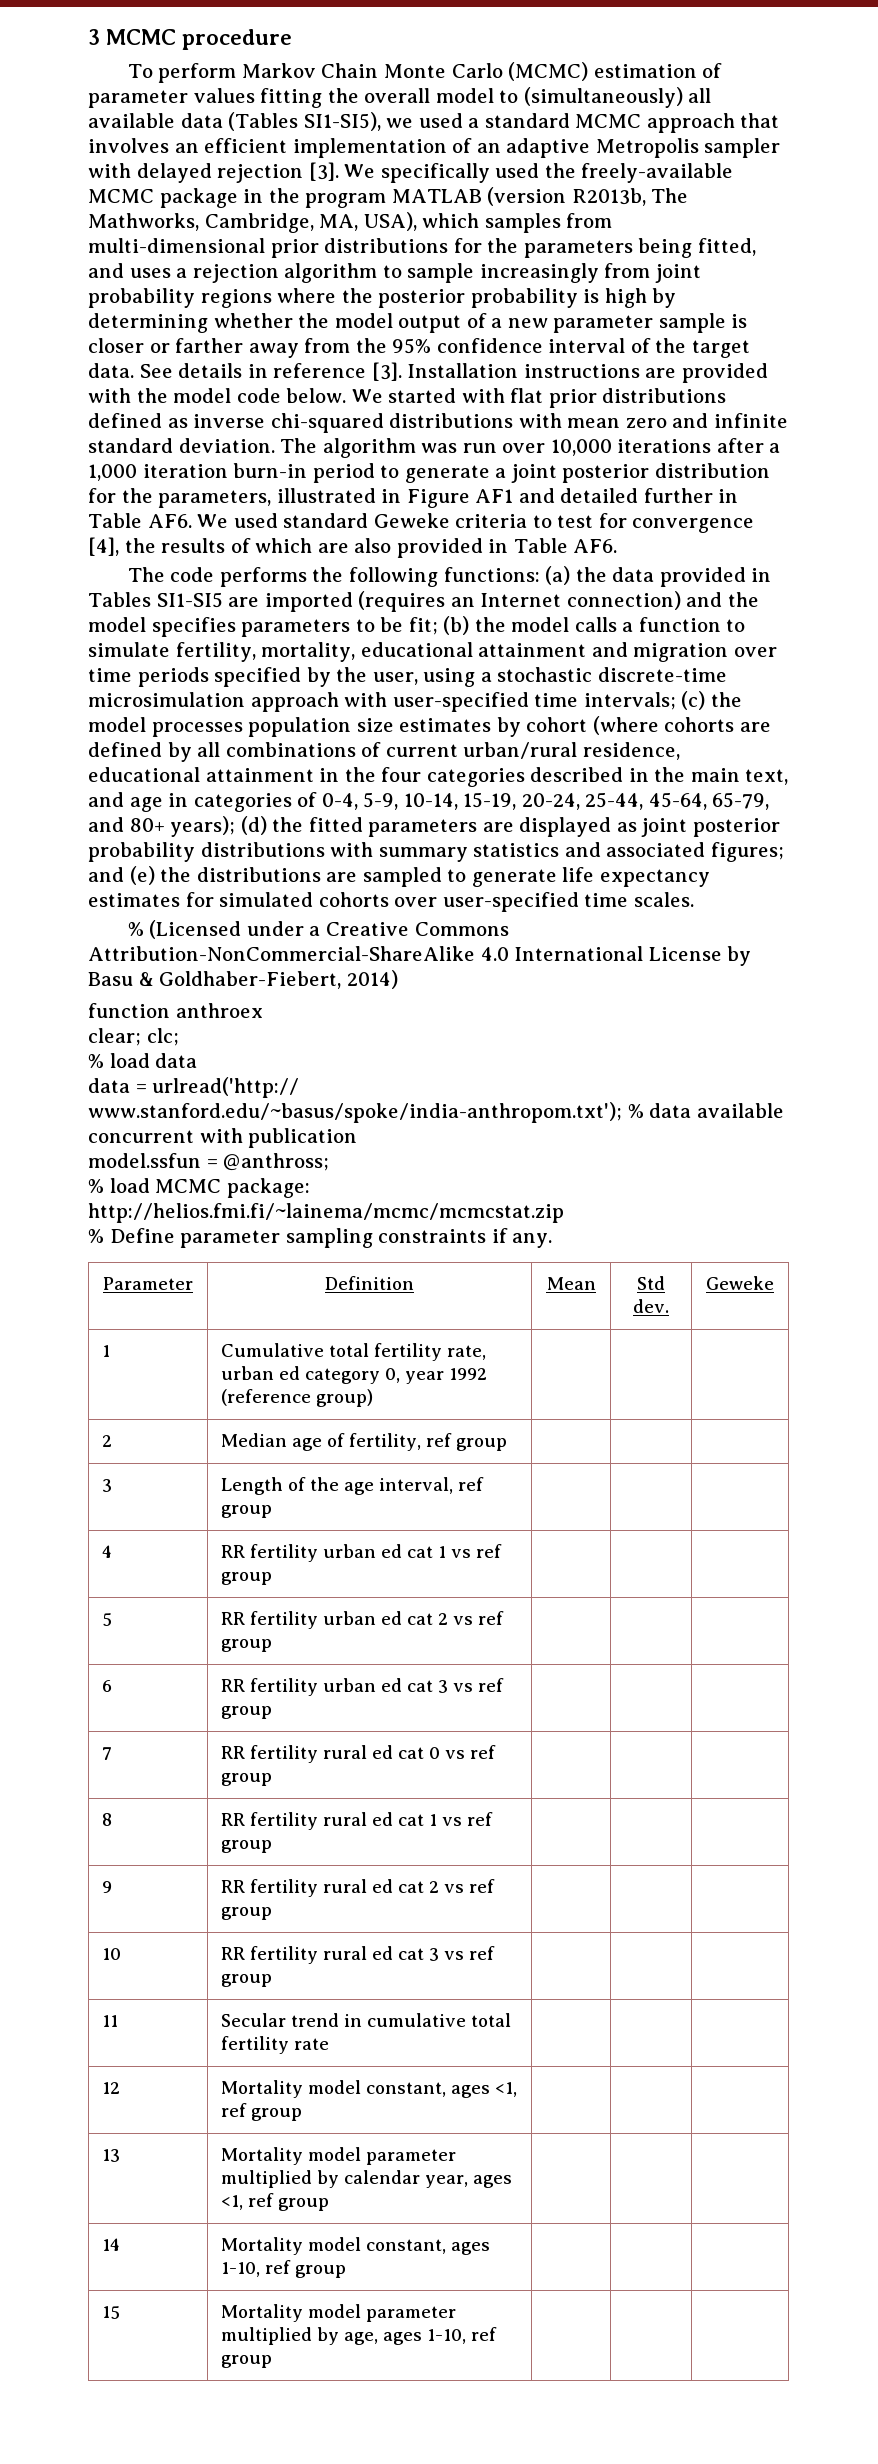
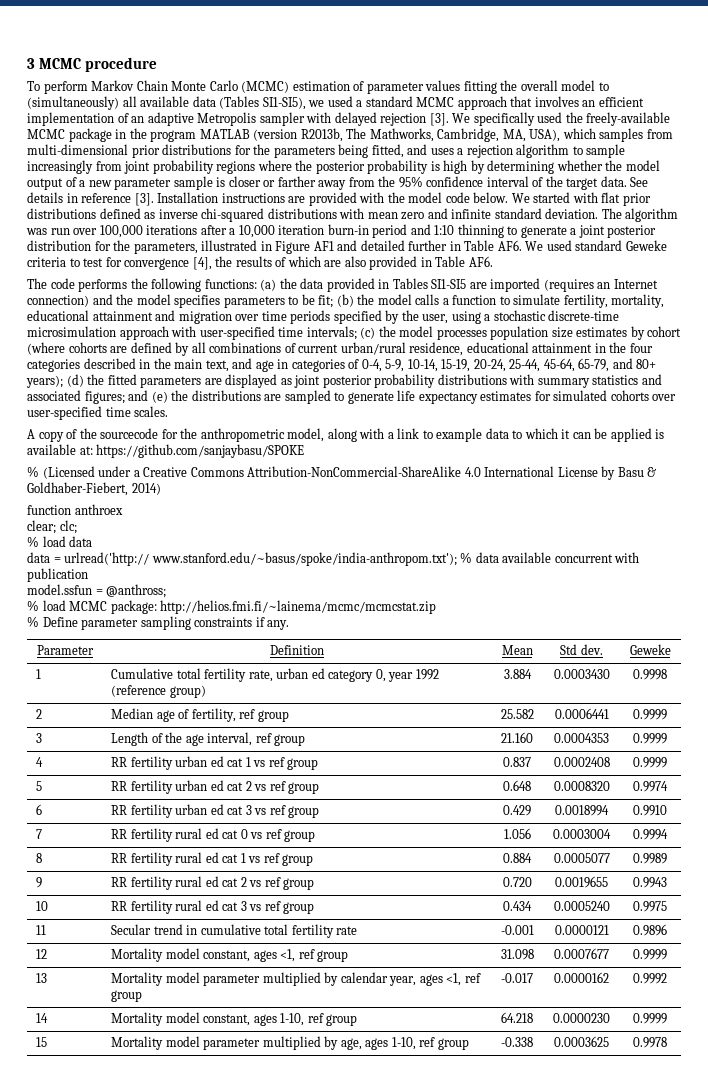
- The algorithm was run over 10,000 iterations after a 1,000 iteration burn-in period to generate a joint posterior distribution for the parameters, illustrated in Figure AF1 and detailed further in Table AF6. We used standard Geweke criteria to test for convergence [4], the results of which are also provided in Table AF6.
+ The algorithm was run over 100,000 iterations after a 10,000 iteration burn-in period and 1:10 thinning to generate a joint posterior distribution for the parameters, illustrated in Figure AF1 and detailed further in Table AF6. We used standard Geweke criteria to test for convergence [4], the results of which are also provided in Table AF6.
+ A copy of the sourcecode for the anthropometric model, along with a link to example data to which it can be applied is available at: https://github.com/sanjaybasu/SPOKE
- 1 | Cumulative total fertility rate, urban ed category 0, year 1992 (reference group) | | |
+ 1 | Cumulative total fertility rate, urban ed category 0, year 1992 (reference group) | 3.884 | 0.0003430 | 0.9998
- 2 | Median age of fertility, ref group | | |
+ 2 | Median age of fertility, ref group | 25.582 | 0.0006441 | 0.9999
- 3 | Length of the age interval, ref group | | |
+ 3 | Length of the age interval, ref group | 21.160 | 0.0004353 | 0.9999
- 4 | RR fertility urban ed cat 1 vs ref group | | |
+ 4 | RR fertility urban ed cat 1 vs ref group | 0.837 | 0.0002408 | 0.9999
- 5 | RR fertility urban ed cat 2 vs ref group | | |
+ 5 | RR fertility urban ed cat 2 vs ref group | 0.648 | 0.0008320 | 0.9974
- 6 | RR fertility urban ed cat 3 vs ref group | | |
+ 6 | RR fertility urban ed cat 3 vs ref group | 0.429 | 0.0018994 | 0.9910
- 7 | RR fertility rural ed cat 0 vs ref group | | |
+ 7 | RR fertility rural ed cat 0 vs ref group | 1.056 | 0.0003004 | 0.9994
- 8 | RR fertility rural ed cat 1 vs ref group | | |
+ 8 | RR fertility rural ed cat 1 vs ref group | 0.884 | 0.0005077 | 0.9989
- 9 | RR fertility rural ed cat 2 vs ref group | | |
+ 9 | RR fertility rural ed cat 2 vs ref group | 0.720 | 0.0019655 | 0.9943
- 10 | RR fertility rural ed cat 3 vs ref group | | |
+ 10 | RR fertility rural ed cat 3 vs ref group | 0.434 | 0.0005240 | 0.9975
- 11 | Secular trend in cumulative total fertility rate | | |
+ 11 | Secular trend in cumulative total fertility rate | -0.001 | 0.0000121 | 0.9896
- 12 | Mortality model constant, ages <1, ref group | | |
+ 12 | Mortality model constant, ages <1, ref group | 31.098 | 0.0007677 | 0.9999
- 13 | Mortality model parameter multiplied by calendar year, ages <1, ref group | | |
+ 13 | Mortality model parameter multiplied by calendar year, ages <1, ref group | -0.017 | 0.0000162 | 0.9992
- 14 | Mortality model constant, ages 1-10, ref group | | |
+ 14 | Mortality model constant, ages 1-10, ref group | 64.218 | 0.0000230 | 0.9999
- 15 | Mortality model parameter multiplied by age, ages 1-10, ref group | | |
+ 15 | Mortality model parameter multiplied by age, ages 1-10, ref group | -0.338 | 0.0003625 | 0.9978

